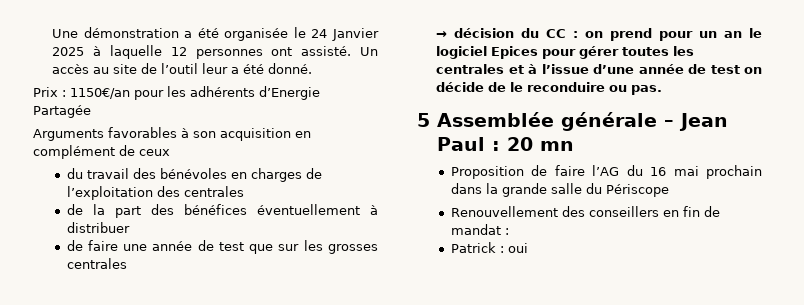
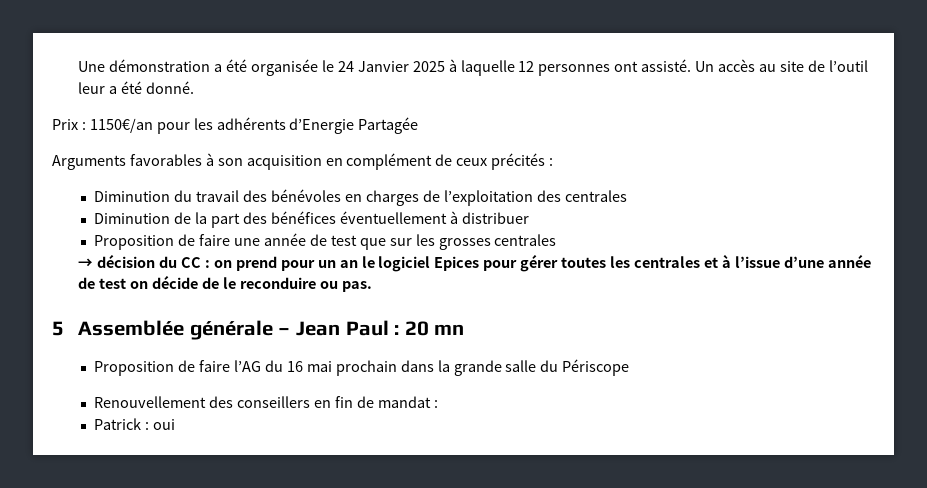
- Arguments favorables à son acquisition en complément de ceux
- du travail des bénévoles en charges de l’exploitation des centrales
+ Arguments favorables à son acquisition en complément de ceux précités :
+ Diminution du travail des bénévoles en charges de l’exploitation des centrales
- de la part des bénéfices éventuellement à distribuer
+ Diminution de la part des bénéfices éventuellement à distribuer
- de faire une année de test que sur les grosses centrales
+ Proposition de faire une année de test que sur les grosses centrales

